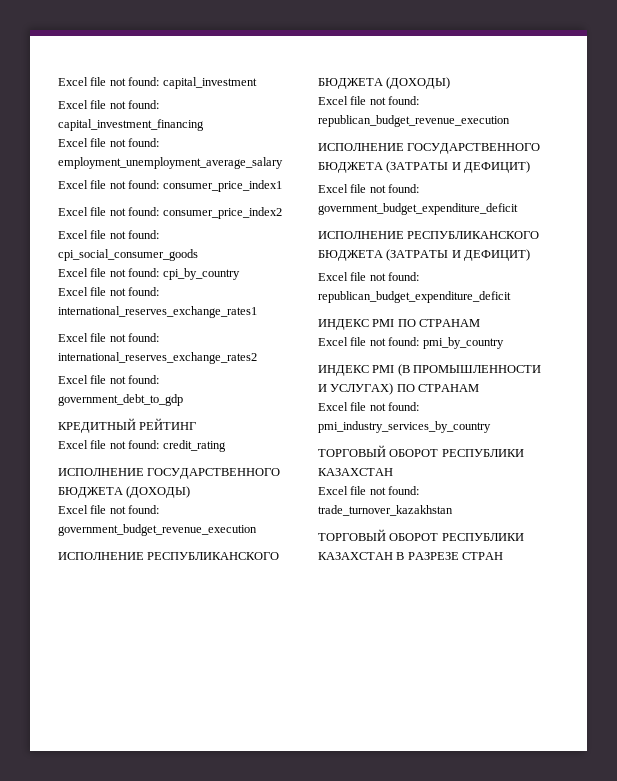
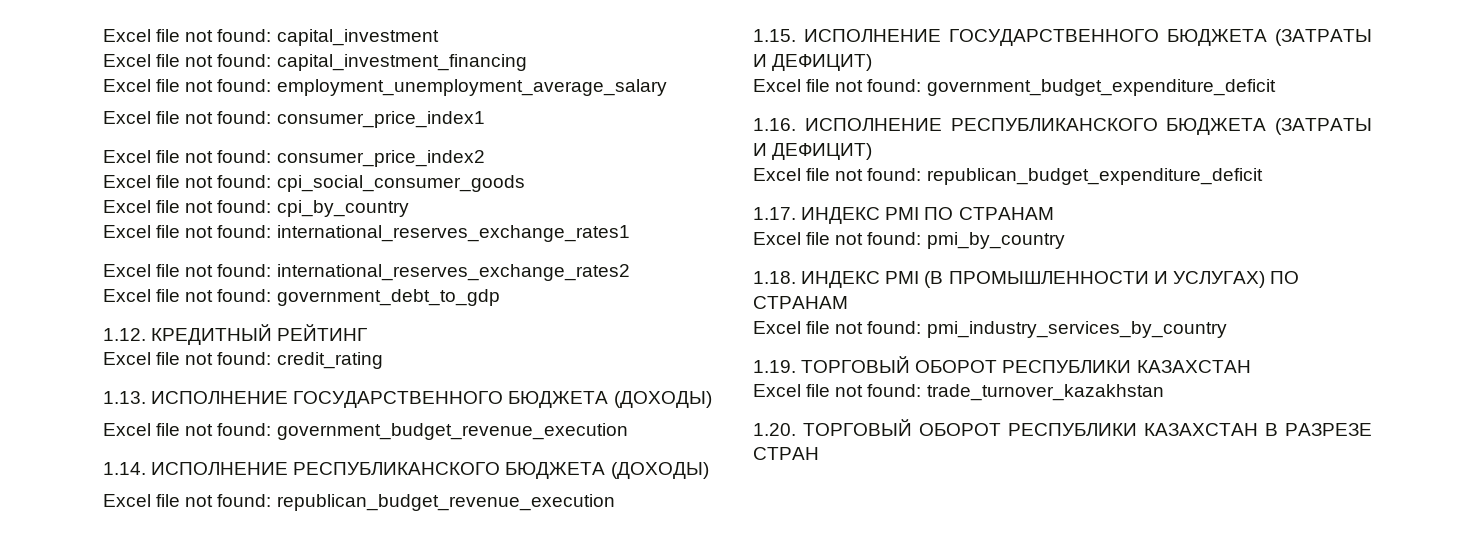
- КРЕДИТНЫЙ РЕЙТИНГ
+ 1.12. КРЕДИТНЫЙ РЕЙТИНГ
- ИСПОЛНЕНИЕ ГОСУДАРСТВЕННОГО БЮДЖЕТА (ДОХОДЫ)
+ 1.13. ИСПОЛНЕНИЕ ГОСУДАРСТВЕННОГО БЮДЖЕТА (ДОХОДЫ)
- ИСПОЛНЕНИЕ РЕСПУБЛИКАНСКОГО БЮДЖЕТА (ДОХОДЫ)
+ 1.14. ИСПОЛНЕНИЕ РЕСПУБЛИКАНСКОГО БЮДЖЕТА (ДОХОДЫ)
- ИСПОЛНЕНИЕ ГОСУДАРСТВЕННОГО БЮДЖЕТА (ЗАТРАТЫ И ДЕФИЦИТ)
+ 1.15. ИСПОЛНЕНИЕ ГОСУДАРСТВЕННОГО БЮДЖЕТА (ЗАТРАТЫ И ДЕФИЦИТ)
- ИСПОЛНЕНИЕ РЕСПУБЛИКАНСКОГО БЮДЖЕТА (ЗАТРАТЫ И ДЕФИЦИТ)
+ 1.16. ИСПОЛНЕНИЕ РЕСПУБЛИКАНСКОГО БЮДЖЕТА (ЗАТРАТЫ И ДЕФИЦИТ)
- ИНДЕКС PMI ПО СТРАНАМ
+ 1.17. ИНДЕКС PMI ПО СТРАНАМ
- ИНДЕКС PMI (В ПРОМЫШЛЕННОСТИ И УСЛУГАХ) ПО СТРАНАМ
+ 1.18. ИНДЕКС PMI (В ПРОМЫШЛЕННОСТИ И УСЛУГАХ) ПО СТРАНАМ
  Excel file not found: pmi_industry_services_by_country
- ТОРГОВЫЙ ОБОРОТ РЕСПУБЛИКИ КАЗАХСТАН
+ 1.19. ТОРГОВЫЙ ОБОРОТ РЕСПУБЛИКИ КАЗАХСТАН
- ТОРГОВЫЙ ОБОРОТ РЕСПУБЛИКИ КАЗАХСТАН В РАЗРЕЗЕ СТРАН
+ 1.20. ТОРГОВЫЙ ОБОРОТ РЕСПУБЛИКИ КАЗАХСТАН В РАЗРЕЗЕ СТРАН

